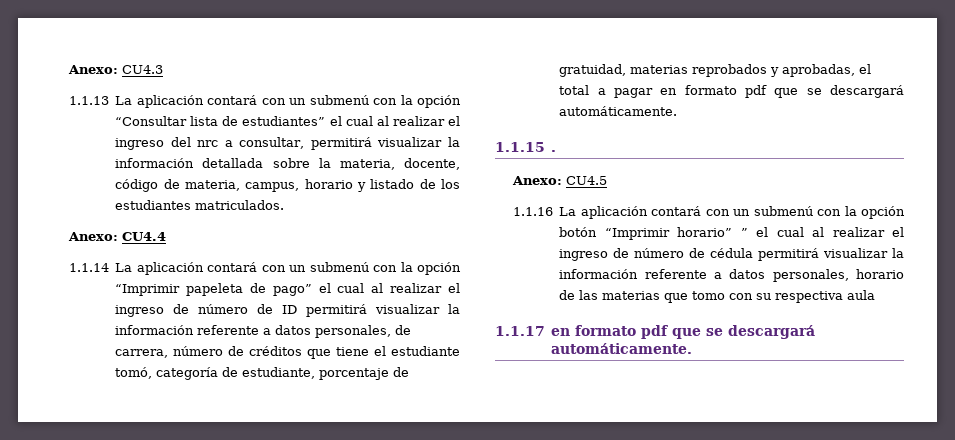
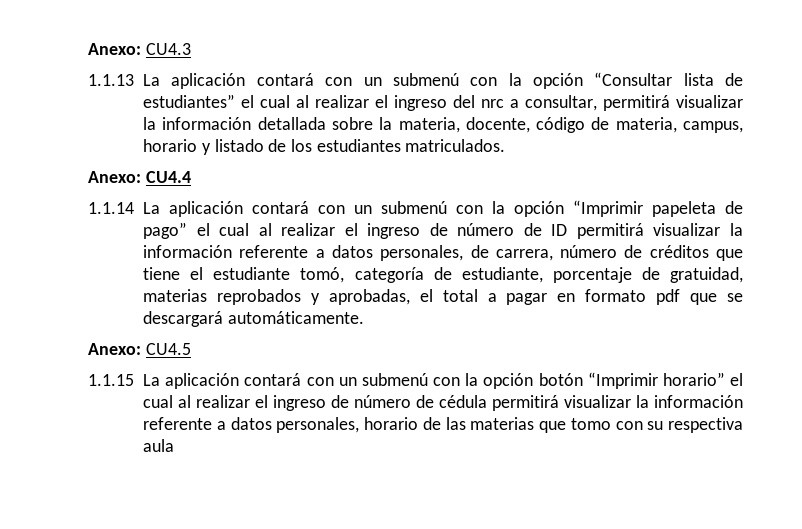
- 1.1.15 .
- 1.1.16 La aplicación contará con un submenú con la opción botón “Imprimir horario” ” el cual al realizar el ingreso de número de cédula permitirá visualizar la información referente a datos personales, horario de las materias que tomo con su respectiva aula
+ 1.1.15 La aplicación contará con un submenú con la opción botón “Imprimir horario” el cual al realizar el ingreso de número de cédula permitirá visualizar la información referente a datos personales, horario de las materias que tomo con su respectiva aula
- 1.1.17 en formato pdf que se descargará automáticamente.

